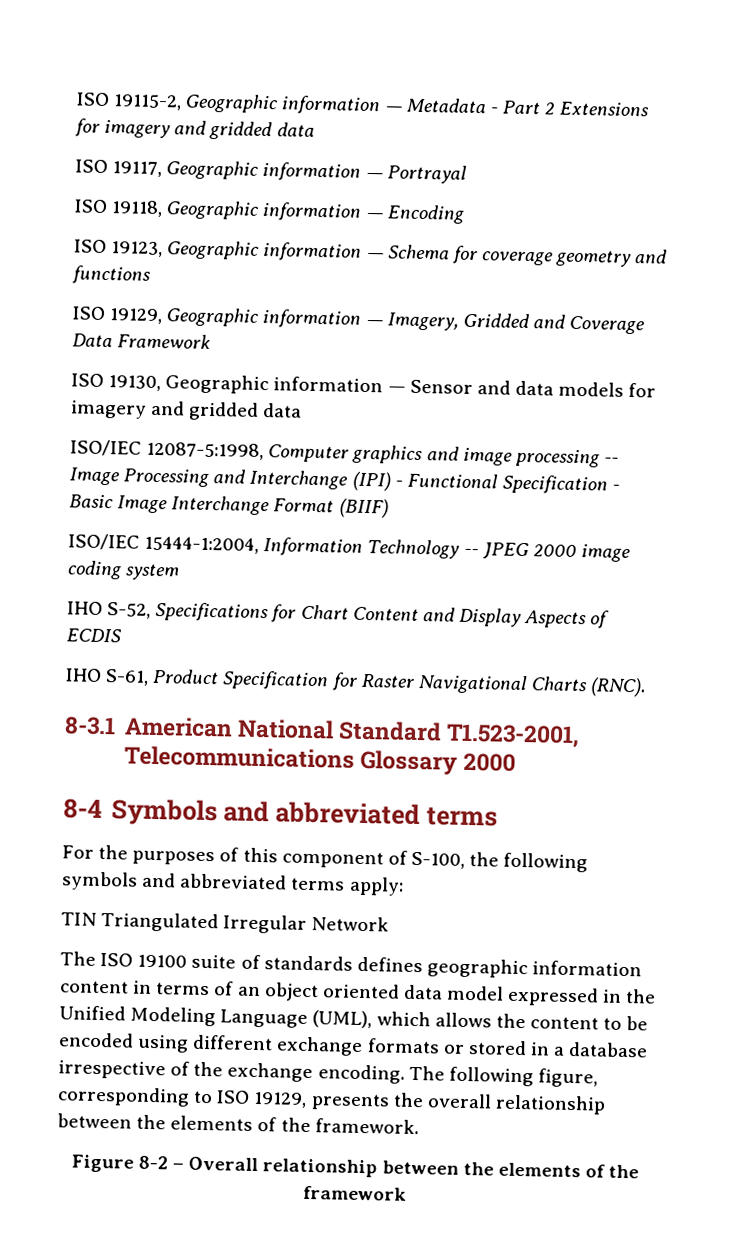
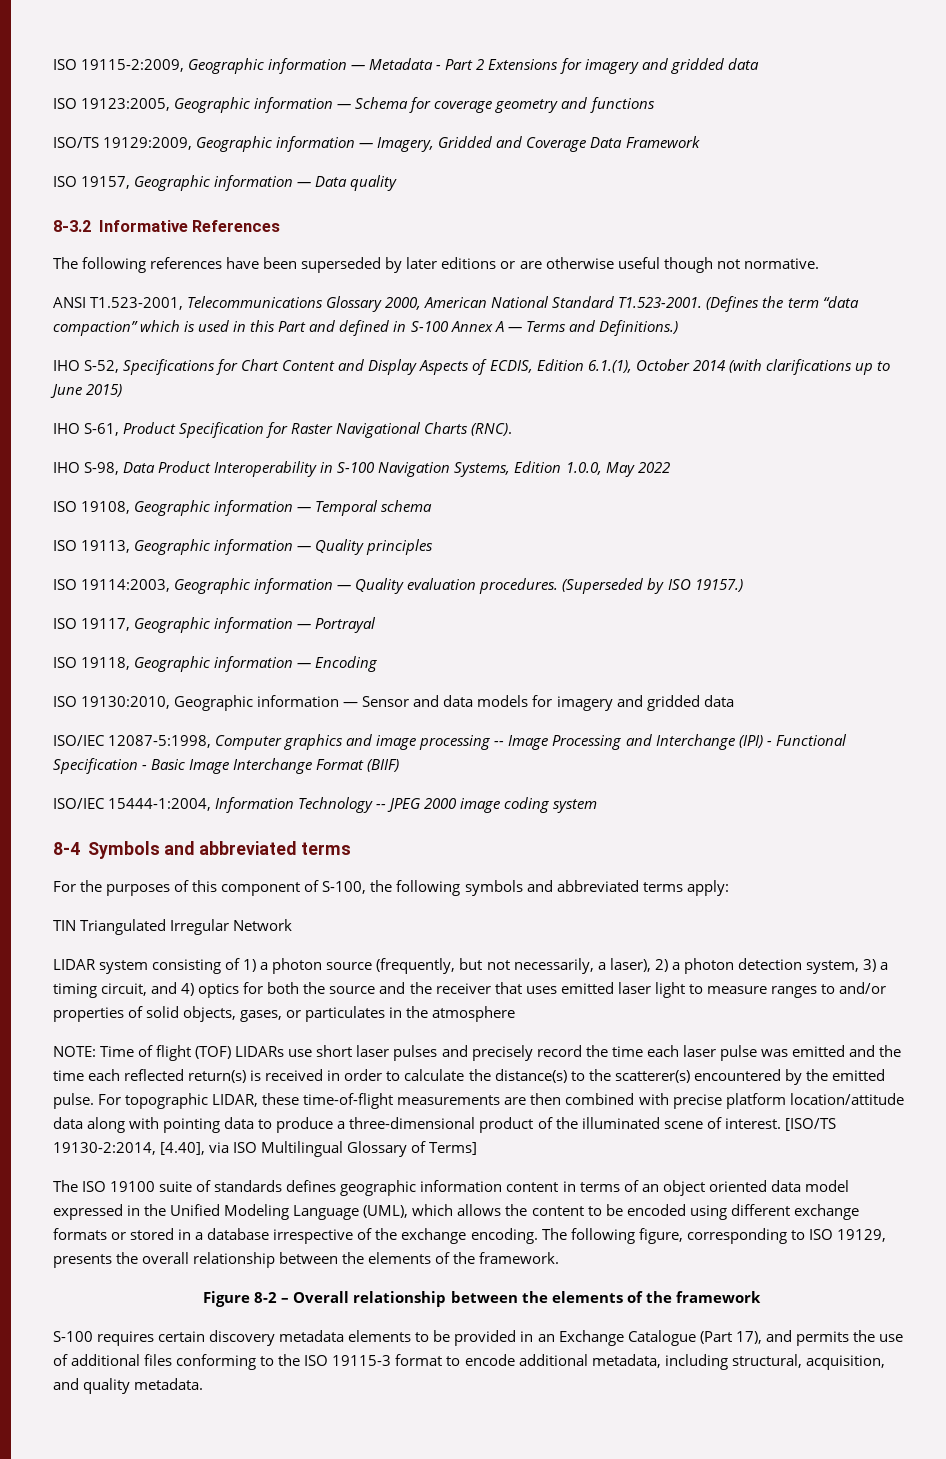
- ISO 19115-2, Geographic information — Metadata - Part 2 Extensions for imagery and gridded data
+ ISO 19115-2:2009, Geographic information — Metadata - Part 2 Extensions for imagery and gridded data
+ ISO 19123:2005, Geographic information — Schema for coverage geometry and functions
+ ISO/TS 19129:2009, Geographic information — Imagery, Gridded and Coverage Data Framework
+ ISO 19157, Geographic information — Data quality
+ 8-3.2 Informative References
+ The following references have been superseded by later editions or are otherwise useful though not normative.
+ ANSI T1.523-2001, Telecommunications Glossary 2000, American National Standard T1.523-2001. (Defines the term “data compaction” which is used in this Part and defined in S-100 Annex A — Terms and Definitions.)
+ IHO S-52, Specifications for Chart Content and Display Aspects of ECDIS, Edition 6.1.(1), October 2014 (with clarifications up to June 2015)
+ IHO S-61, Product Specification for Raster Navigational Charts (RNC).
+ IHO S-98, Data Product Interoperability in S-100 Navigation Systems, Edition 1.0.0, May 2022
+ ISO 19108, Geographic information — Temporal schema
+ ISO 19113, Geographic information — Quality principles
+ ISO 19114:2003, Geographic information — Quality evaluation procedures. (Superseded by ISO 19157.)
- ISO 19123, Geographic information — Schema for coverage geometry and functions
- ISO 19129, Geographic information — Imagery, Gridded and Coverage Data Framework
- ISO 19130, Geographic information — Sensor and data models for imagery and gridded data
+ ISO 19130:2010, Geographic information — Sensor and data models for imagery and gridded data
- IHO S-52, Specifications for Chart Content and Display Aspects of ECDIS
- IHO S-61, Product Specification for Raster Navigational Charts (RNC).
- 8-3.1 American National Standard T1.523-2001, Telecommunications Glossary 2000
+ LIDAR system consisting of 1) a photon source (frequently, but not necessarily, a laser), 2) a photon detection system, 3) a timing circuit, and 4) optics for both the source and the receiver that uses emitted laser light to measure ranges to and/or properties of solid objects, gases, or particulates in the atmosphere
+ NOTE: Time of flight (TOF) LIDARs use short laser pulses and precisely record the time each laser pulse was emitted and the time each reflected return(s) is received in order to calculate the distance(s) to the scatterer(s) encountered by the emitted pulse. For topographic LIDAR, these time-of-flight measurements are then combined with precise platform location/attitude data along with pointing data to produce a three-dimensional product of the illuminated scene of interest. [ISO/TS 19130-2:2014, [4.40], via ISO Multilingual Glossary of Terms]
+ S-100 requires certain discovery metadata elements to be provided in an Exchange Catalogue (Part 17), and permits the use of additional files conforming to the ISO 19115-3 format to encode additional metadata, including structural, acquisition, and quality metadata.

